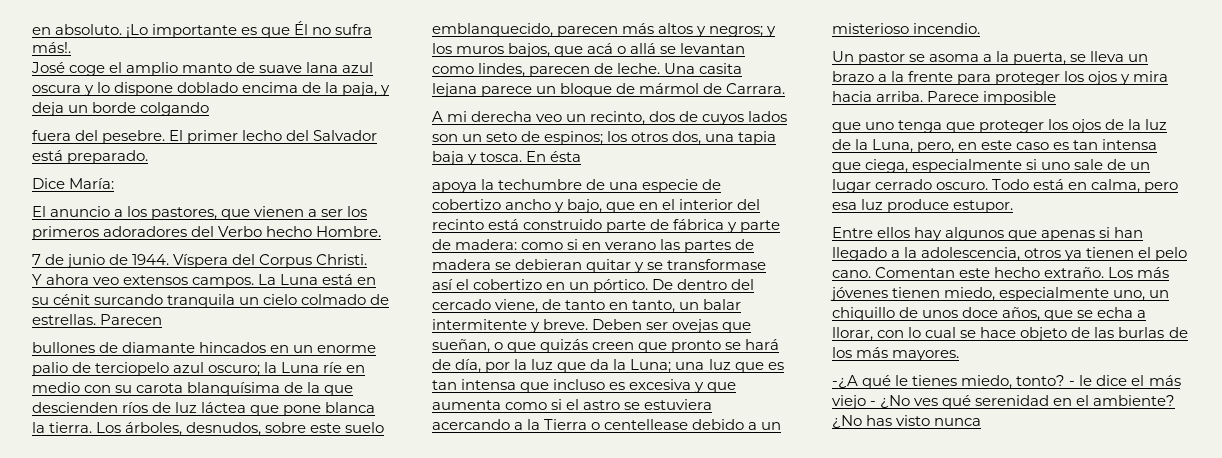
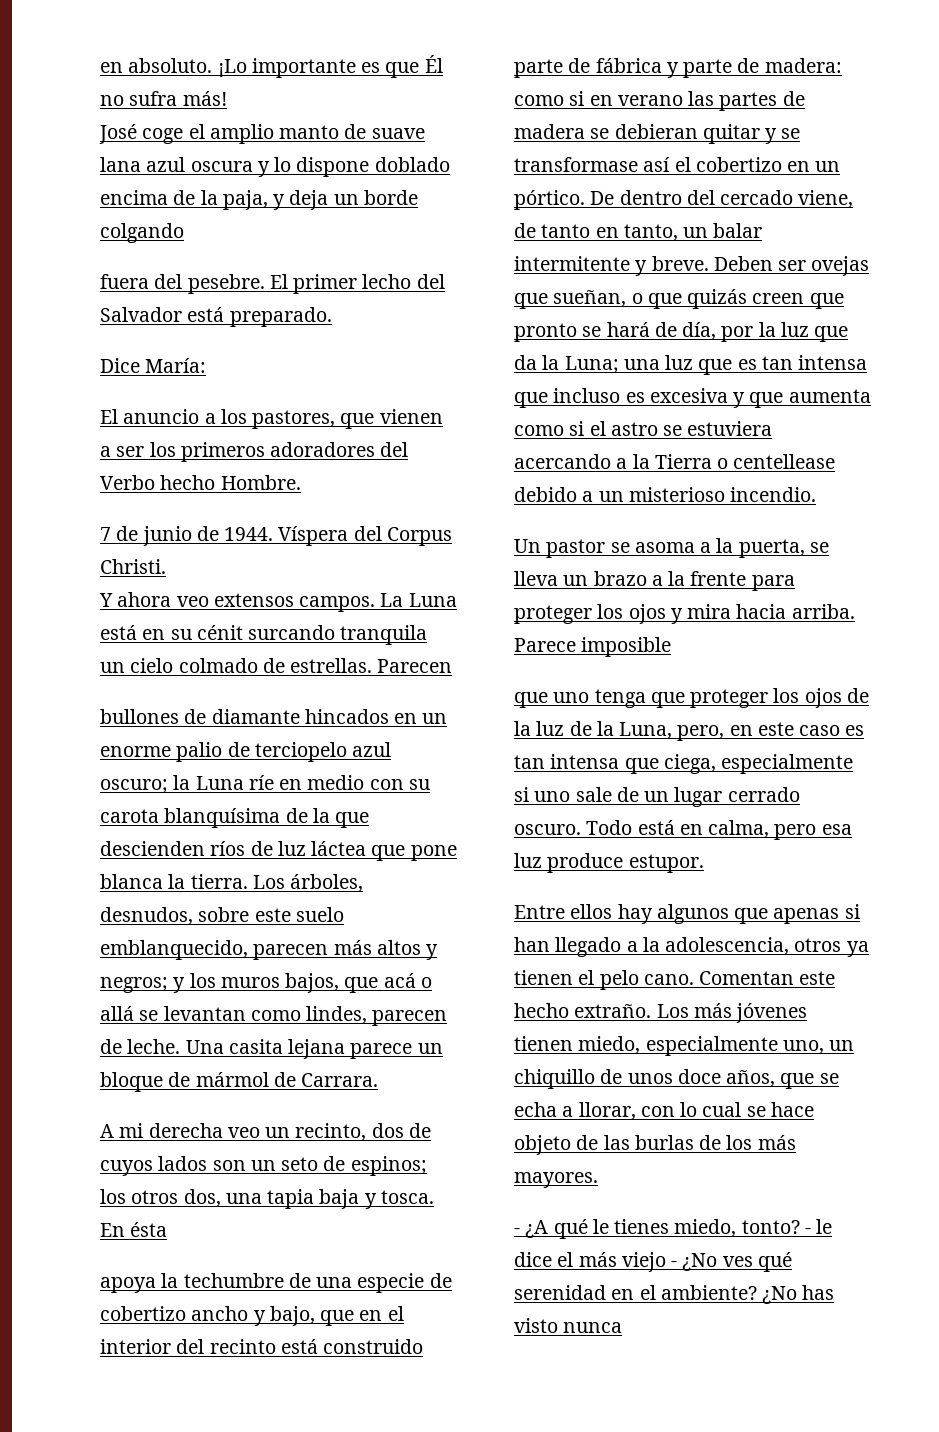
- ¡Lo importante es que Él no sufra más!.
+ ¡Lo importante es que Él no sufra más!
- -¿A qué le tienes miedo, tonto?
+ - ¿A qué le tienes miedo, tonto?

